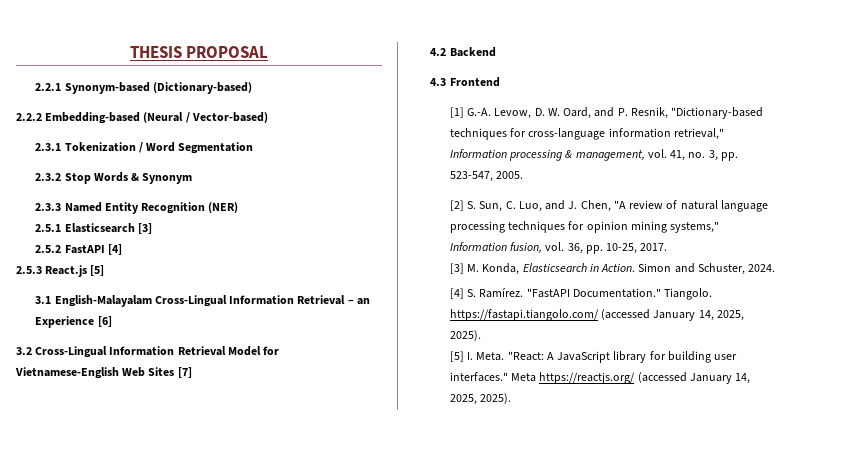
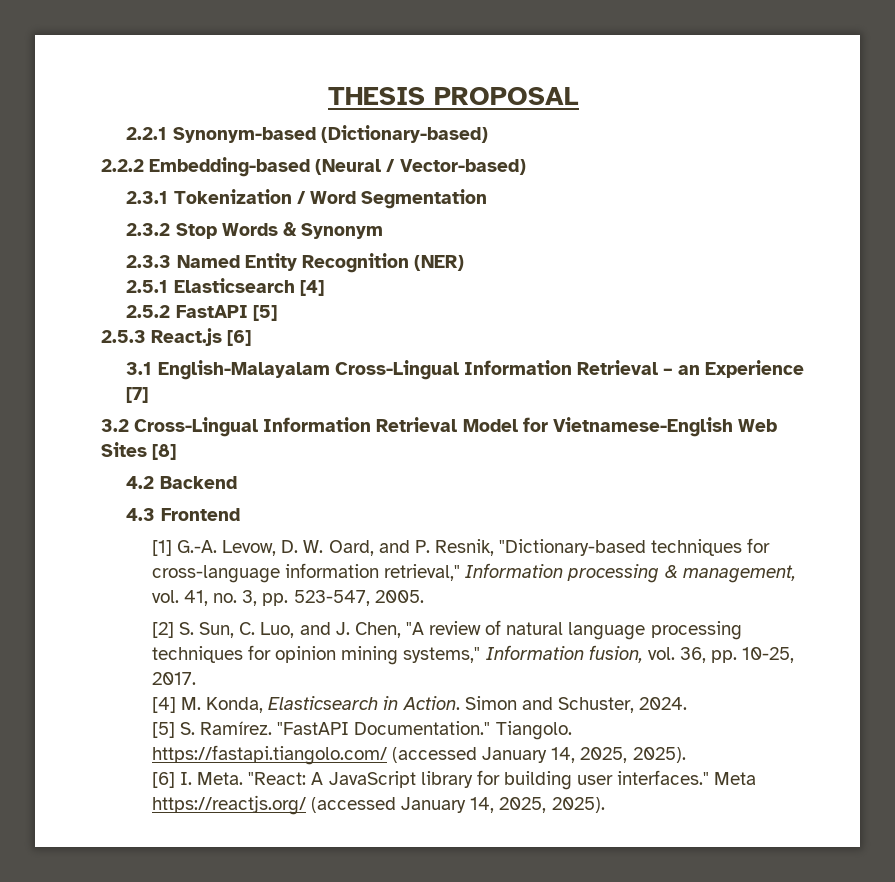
- 2.5.1 Elasticsearch [3]
+ 2.5.1 Elasticsearch [4]
- 2.5.2 FastAPI [4]
+ 2.5.2 FastAPI [5]
- 2.5.3 React.js [5]
+ 2.5.3 React.js [6]
- 3.1 English-Malayalam Cross-Lingual Information Retrieval – an Experience [6]
+ 3.1 English-Malayalam Cross-Lingual Information Retrieval – an Experience [7]
- 3.2 Cross-Lingual Information Retrieval Model for Vietnamese-English Web Sites [7]
+ 3.2 Cross-Lingual Information Retrieval Model for Vietnamese-English Web Sites [8]
- [3] M. Konda, Elasticsearch in Action.
+ [4] M. Konda, Elasticsearch in Action.
- [4] S. Ramírez.
+ [5] S. Ramírez.
- [5] I. Meta.
+ [6] I. Meta.

